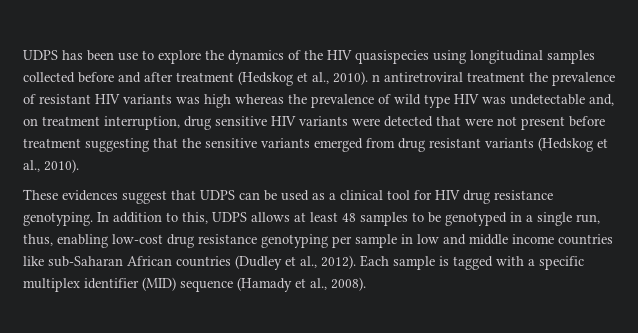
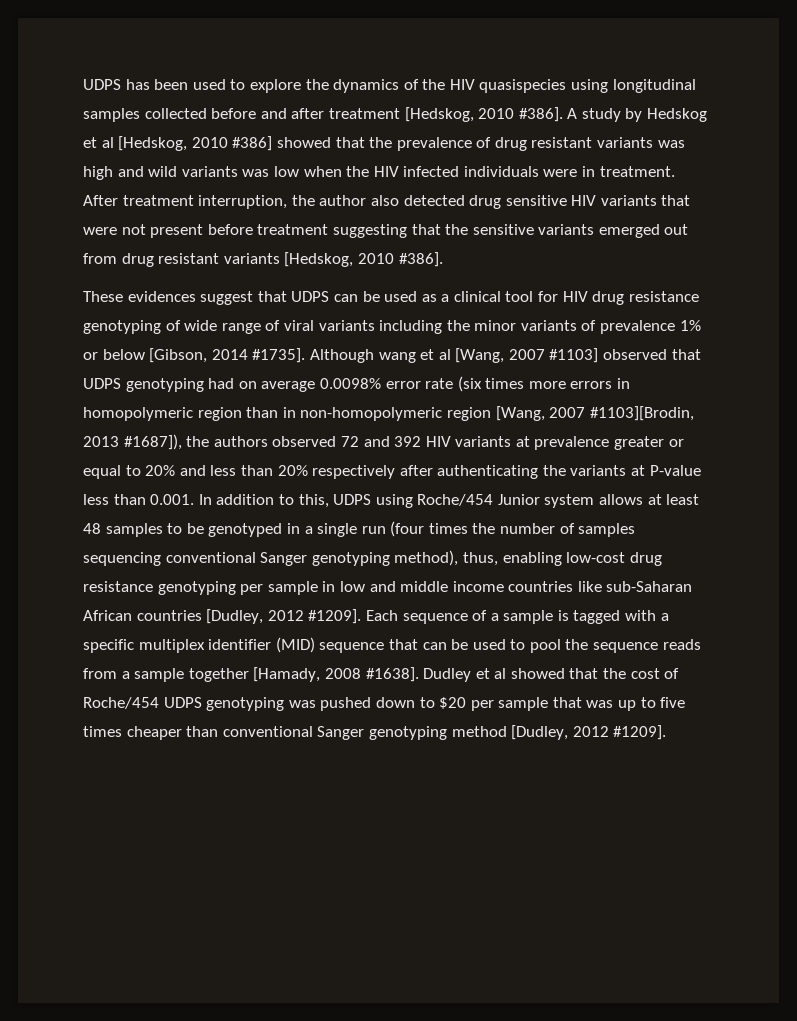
- UDPS has been use to explore the dynamics of the HIV quasispecies using longitudinal samples collected before and after treatment (Hedskog et al., 2010). n antiretroviral treatment the prevalence of resistant HIV variants was high whereas the prevalence of wild type HIV was undetectable and, on treatment interruption, drug sensitive HIV variants were detected that were not present before treatment suggesting that the sensitive variants emerged from drug resistant variants (Hedskog et al., 2010).
+ UDPS has been used to explore the dynamics of the HIV quasispecies using longitudinal samples collected before and after treatment [Hedskog, 2010 #386]. A study by Hedskog et al [Hedskog, 2010 #386] showed that the prevalence of drug resistant variants was high and wild variants was low when the HIV infected individuals were in treatment. After treatment interruption, the author also detected drug sensitive HIV variants that were not present before treatment suggesting that the sensitive variants emerged out from drug resistant variants [Hedskog, 2010 #386].
- These evidences suggest that UDPS can be used as a clinical tool for HIV drug resistance genotyping. In addition to this, UDPS allows at least 48 samples to be genotyped in a single run, thus, enabling low-cost drug resistance genotyping per sample in low and middle income countries like sub-Saharan African countries (Dudley et al., 2012). Each sample is tagged with a specific multiplex identifier (MID) sequence (Hamady et al., 2008).
+ These evidences suggest that UDPS can be used as a clinical tool for HIV drug resistance genotyping of wide range of viral variants including the minor variants of prevalence 1% or below [Gibson, 2014 #1735]. Although wang et al [Wang, 2007 #1103] observed that UDPS genotyping had on average 0.0098% error rate (six times more errors in homopolymeric region than in non-homopolymeric region [Wang, 2007 #1103][Brodin, 2013 #1687]), the authors observed 72 and 392 HIV variants at prevalence greater or equal to 20% and less than 20% respectively after authenticating the variants at P-value less than 0.001. In addition to this, UDPS using Roche/454 Junior system allows at least 48 samples to be genotyped in a single run (four times the number of samples sequencing conventional Sanger genotyping method), thus, enabling low-cost drug resistance genotyping per sample in low and middle income countries like sub-Saharan African countries [Dudley, 2012 #1209]. Each sequence of a sample is tagged with a specific multiplex identifier (MID) sequence that can be used to pool the sequence reads from a sample together [Hamady, 2008 #1638]. Dudley et al showed that the cost of Roche/454 UDPS genotyping was pushed down to $20 per sample that was up to five times cheaper than conventional Sanger genotyping method [Dudley, 2012 #1209].

